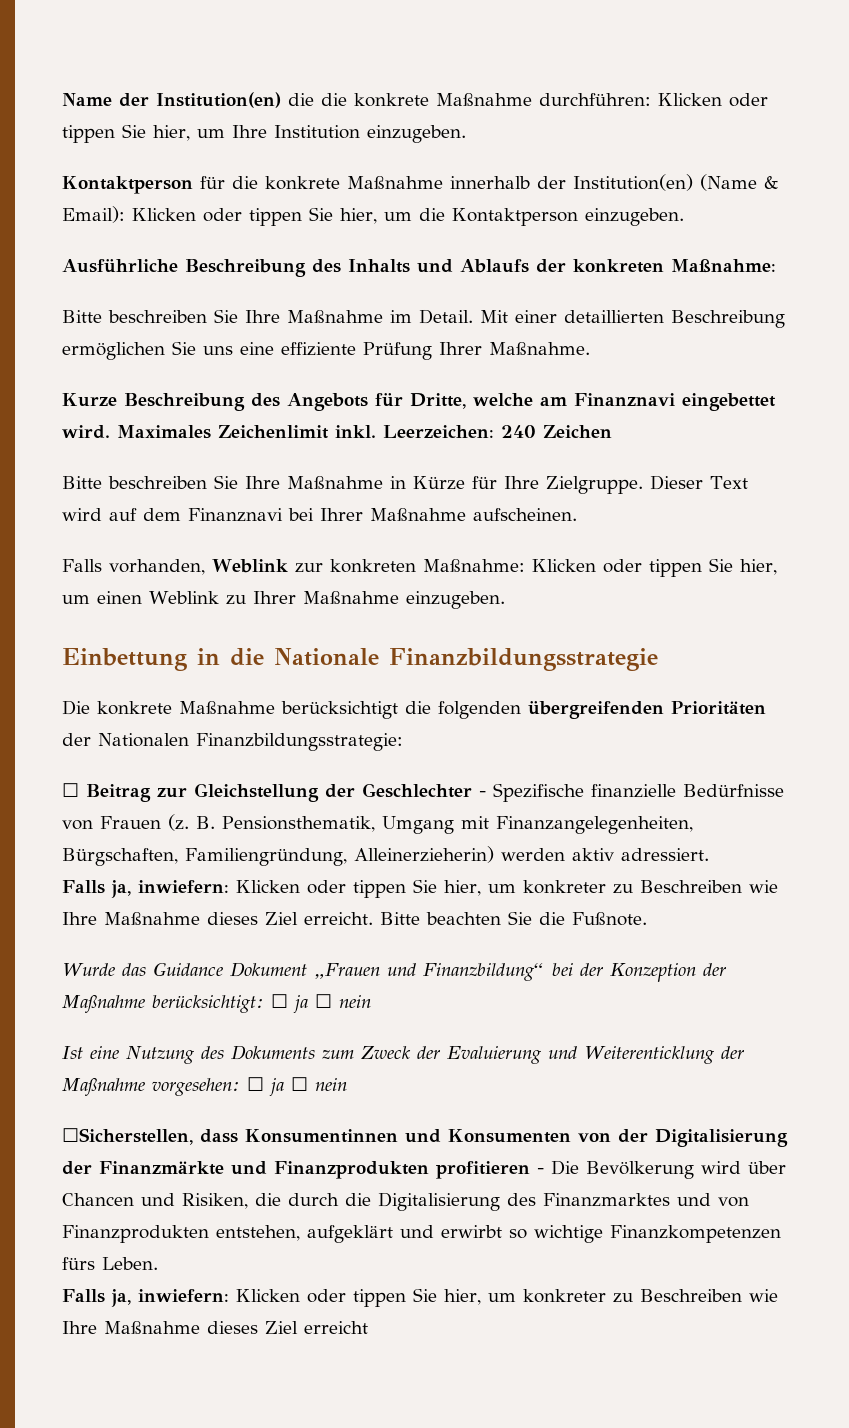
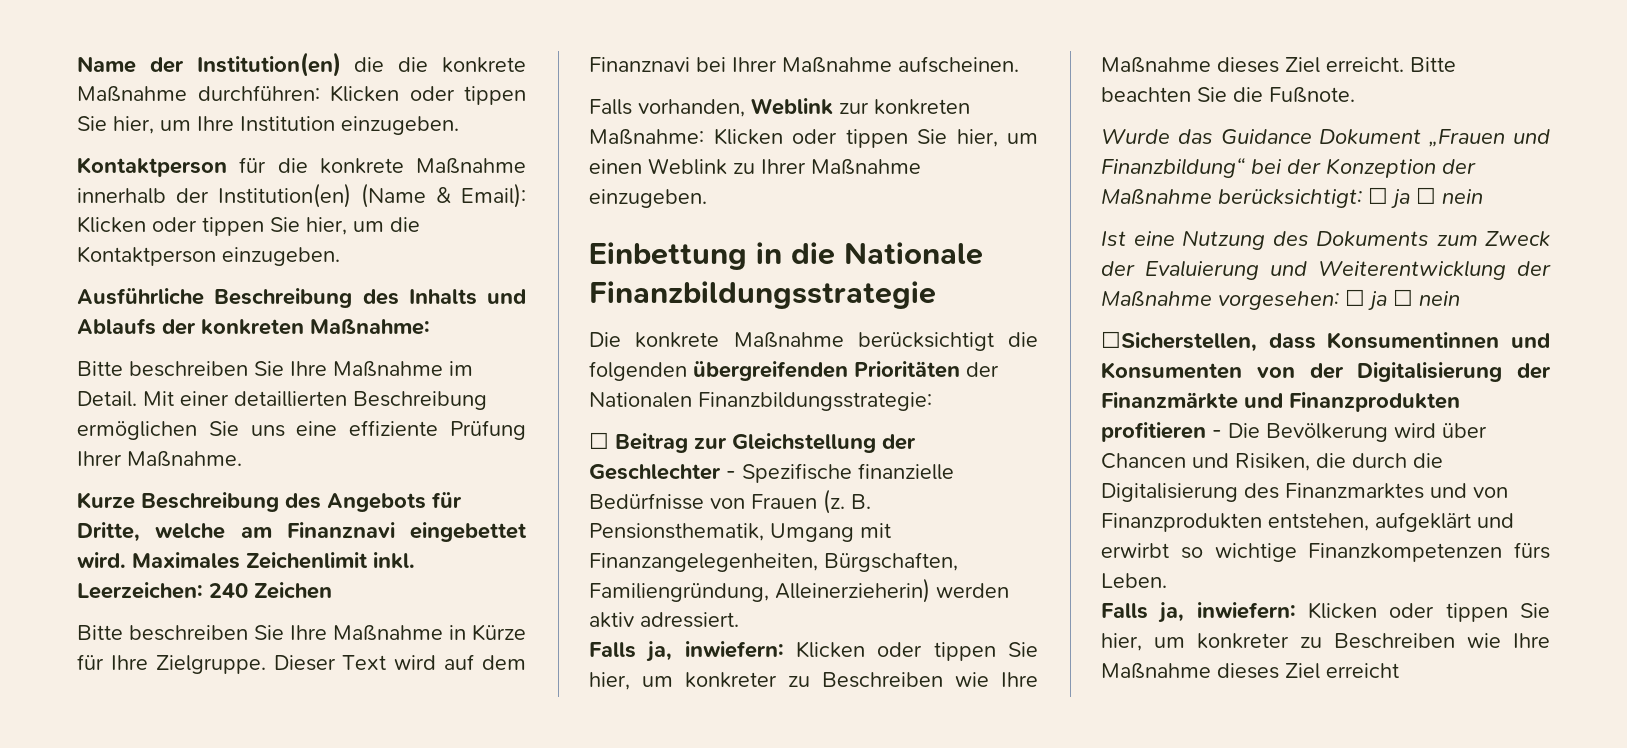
- Ist eine Nutzung des Dokuments zum Zweck der Evaluierung und Weiterenticklung der Maßnahme vorgesehen: ☐ ja ☐ nein
+ Ist eine Nutzung des Dokuments zum Zweck der Evaluierung und Weiterentwicklung der Maßnahme vorgesehen: ☐ ja ☐ nein

